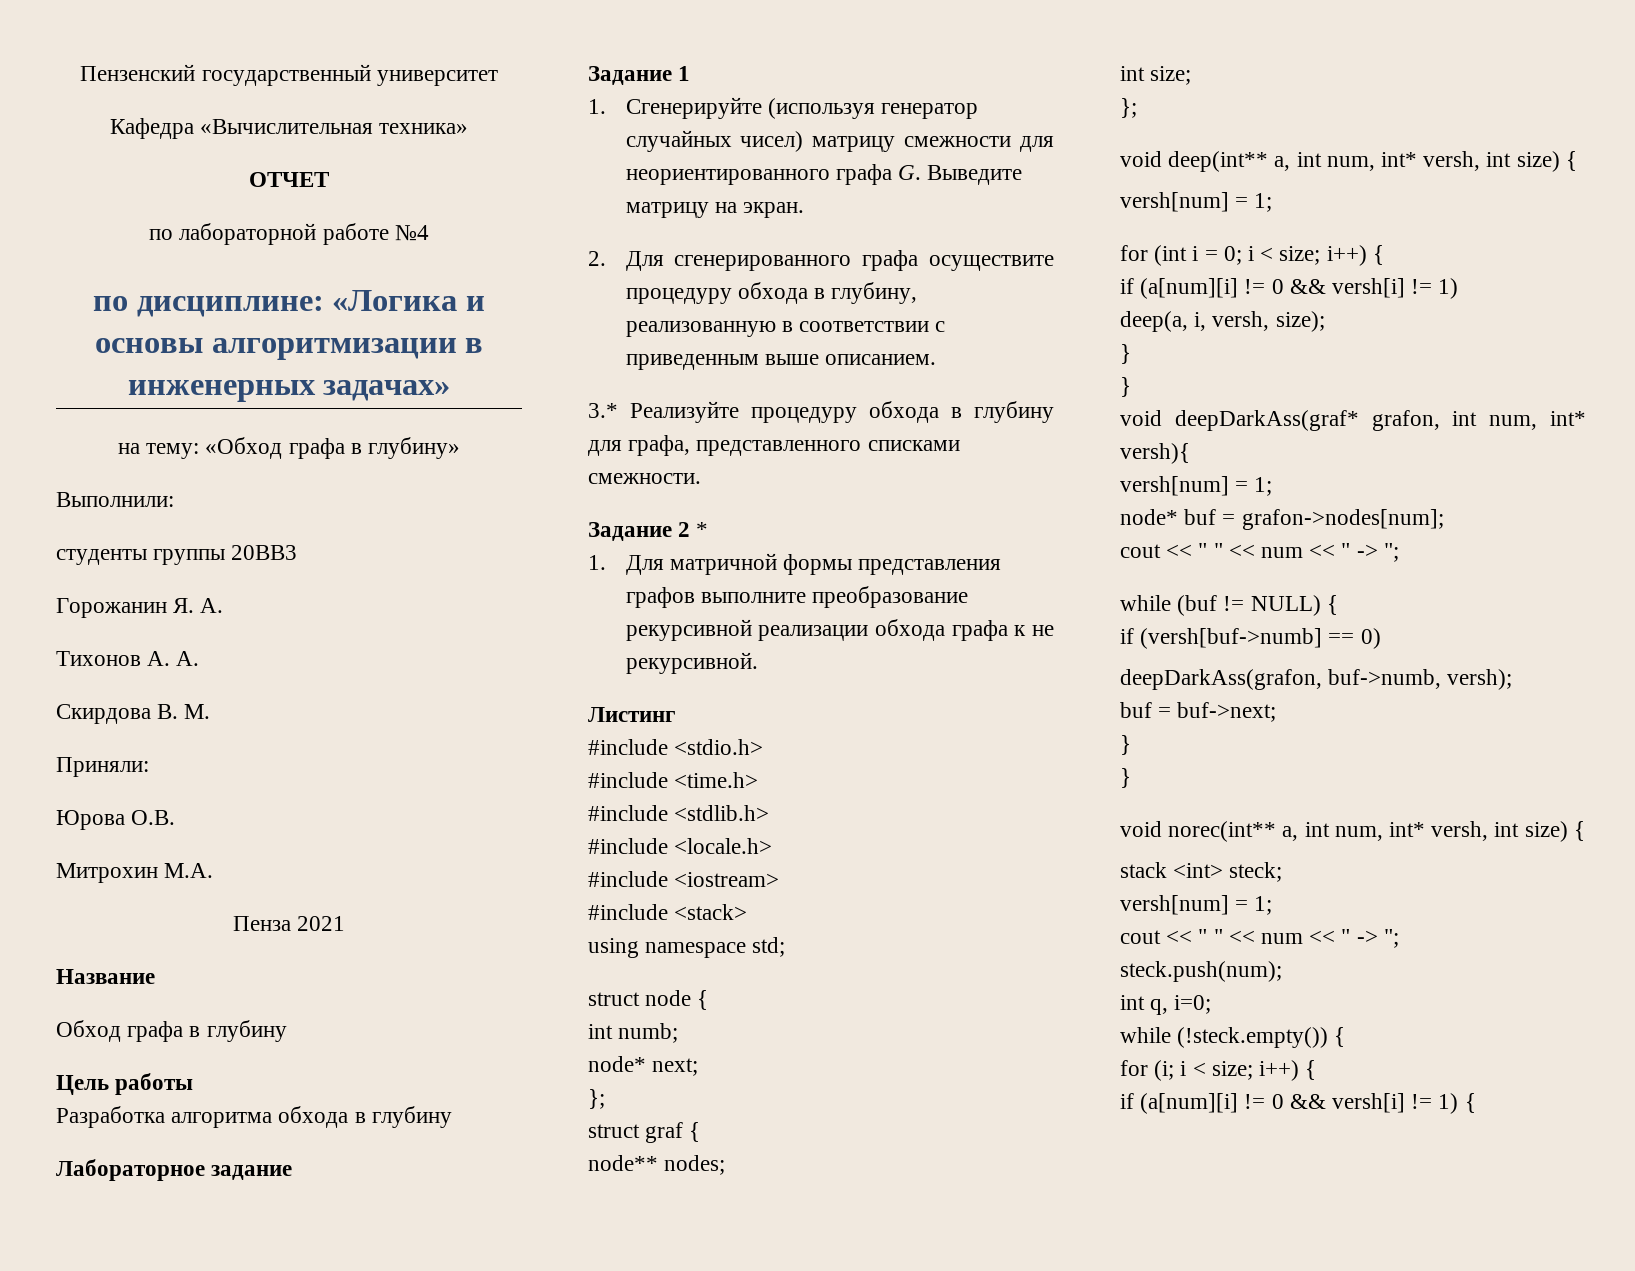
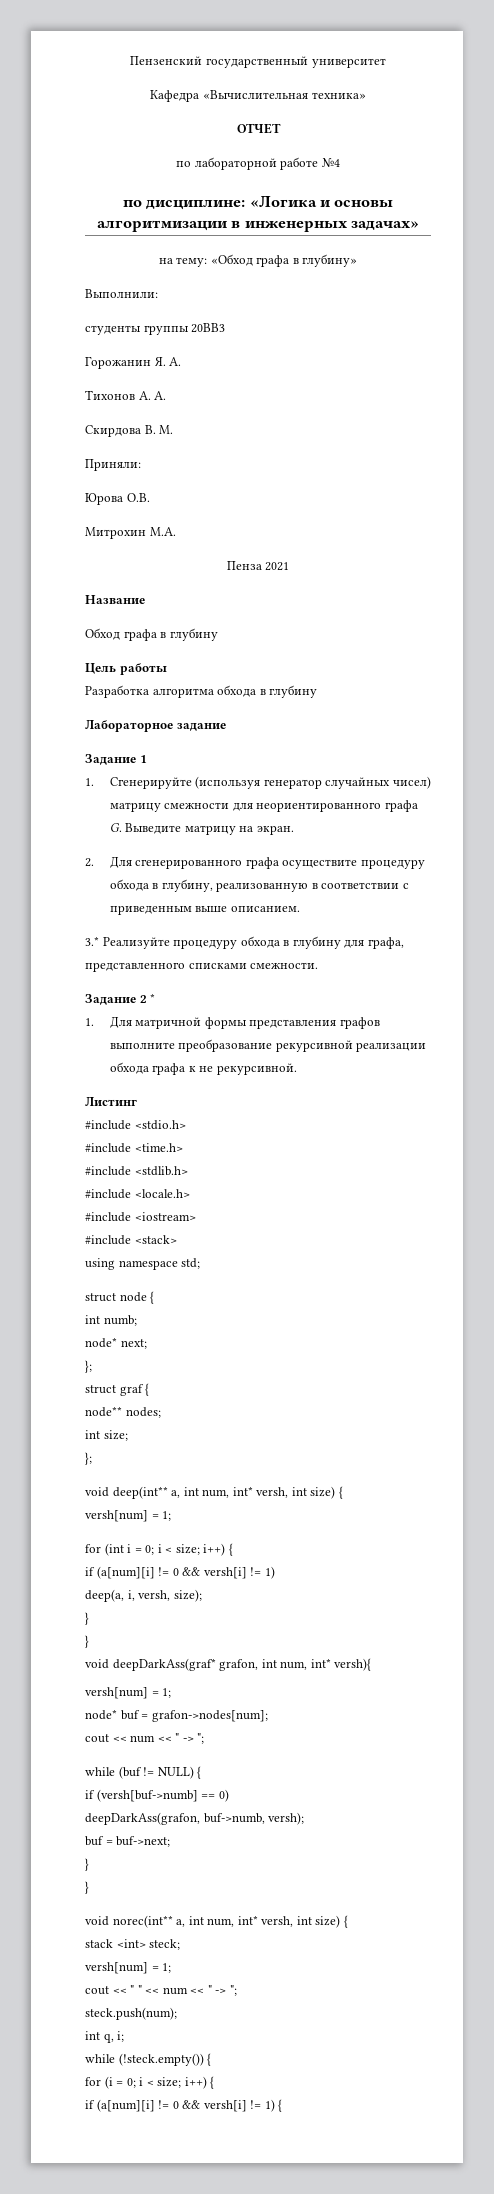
  node* buf = grafon->nodes[num];
- cout << " " << num << " -> ";
+ cout << num << " -> ";
- int q, i=0;
+ int q, i;
- for (i; i < size; i++) {
+ for (i = 0; i < size; i++) {

